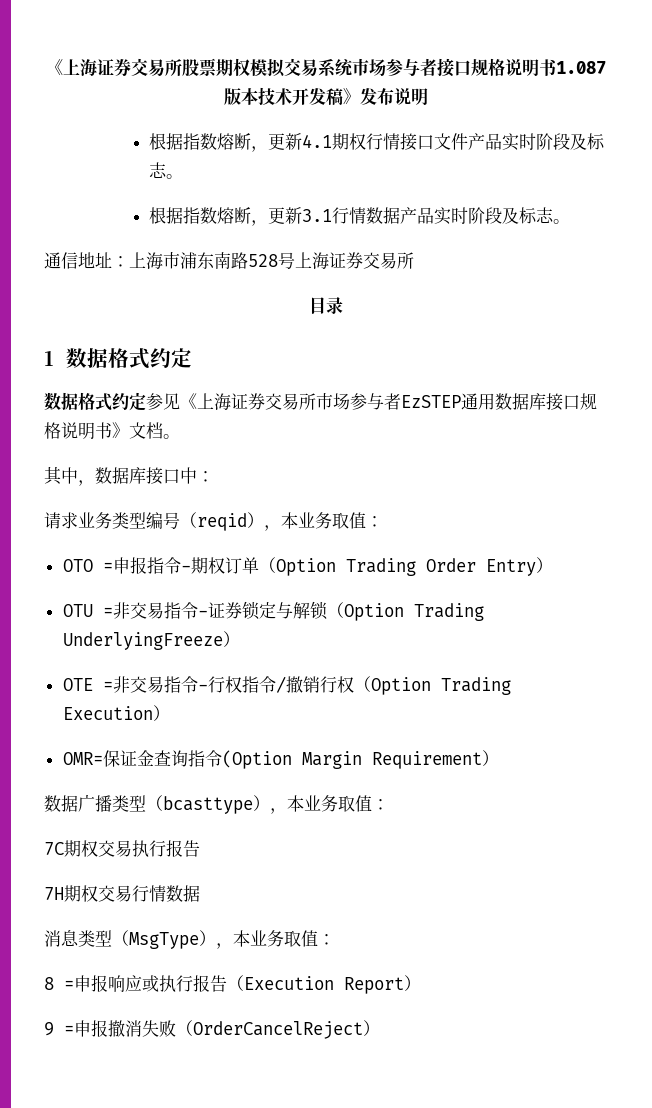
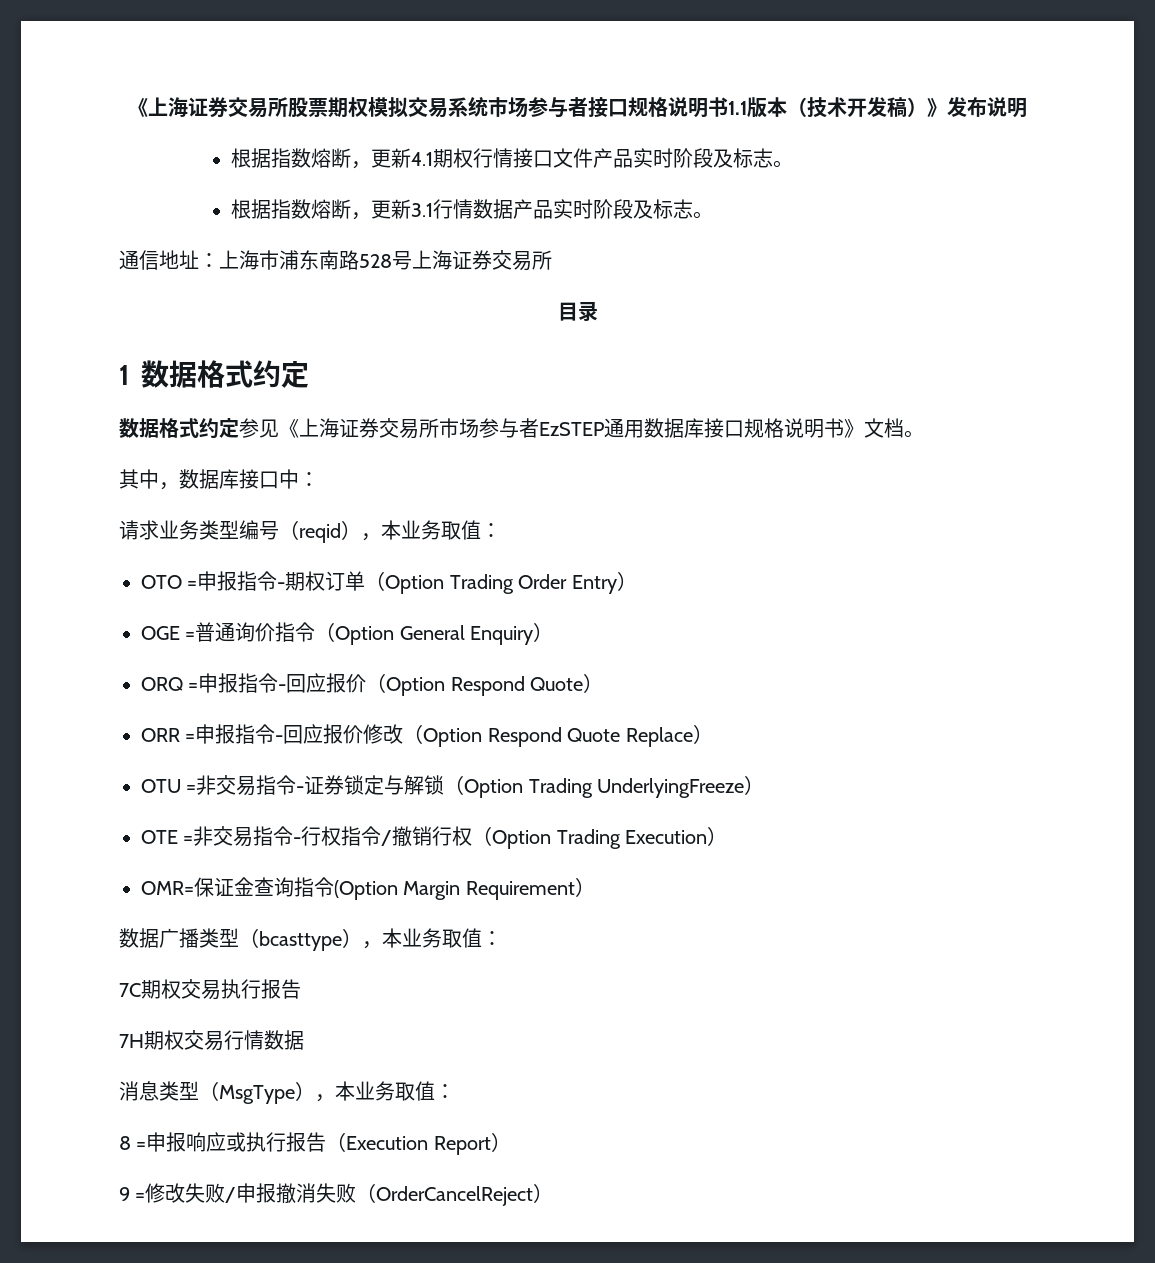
- 《上海证券交易所股票期权模拟交易系统市场参与者接口规格说明书1.087版本技术开发稿》发布说明
+ 《上海证券交易所股票期权模拟交易系统市场参与者接口规格说明书1.1版本（技术开发稿）》发布说明
+ OGE =普通询价指令（Option General Enquiry）
+ ORQ =申报指令-回应报价（Option Respond Quote）
+ ORR =申报指令-回应报价修改（Option Respond Quote Replace）
- 9 =申报撤消失败（OrderCancelReject）
+ 9 =修改失败/申报撤消失败（OrderCancelReject）

